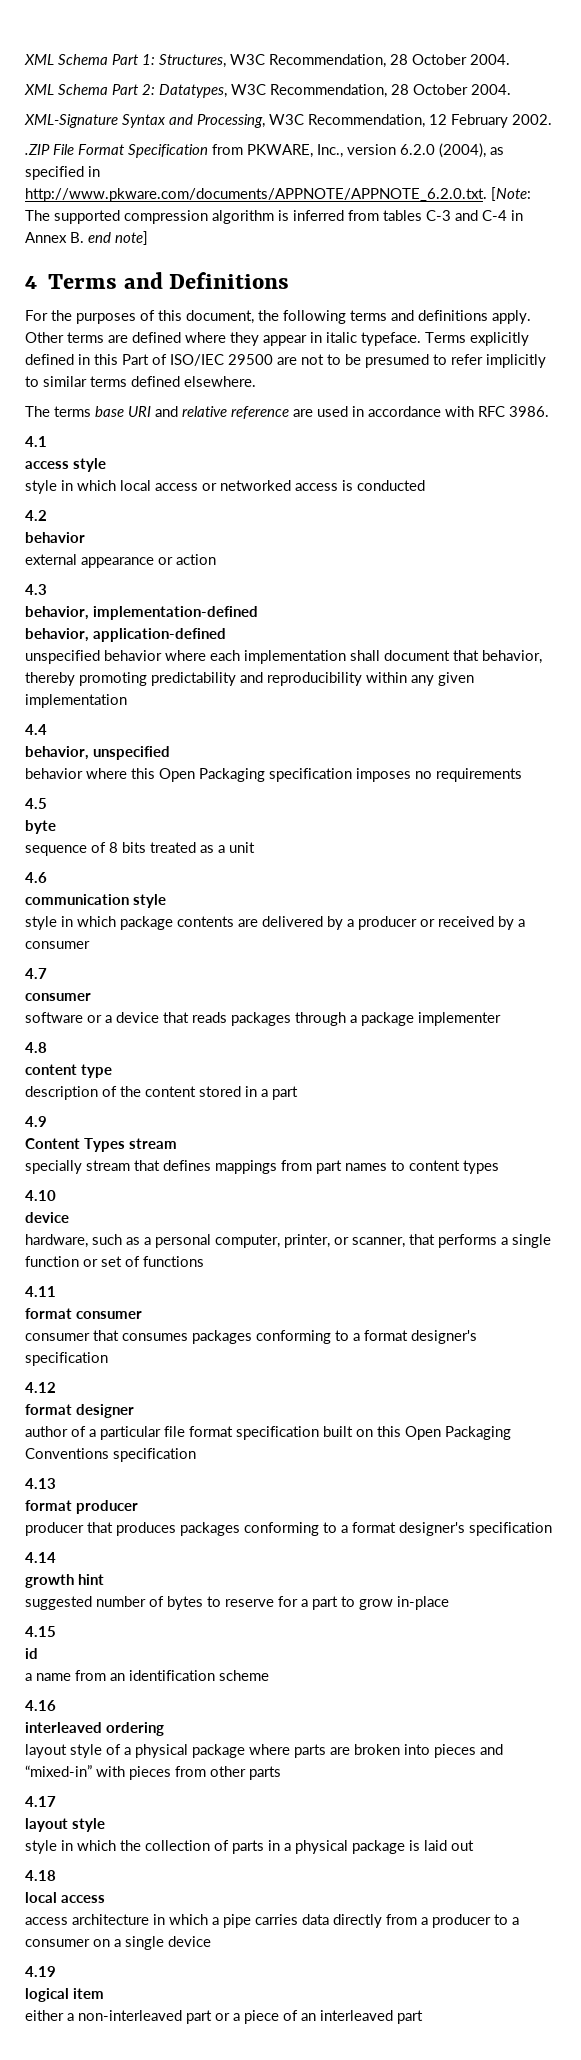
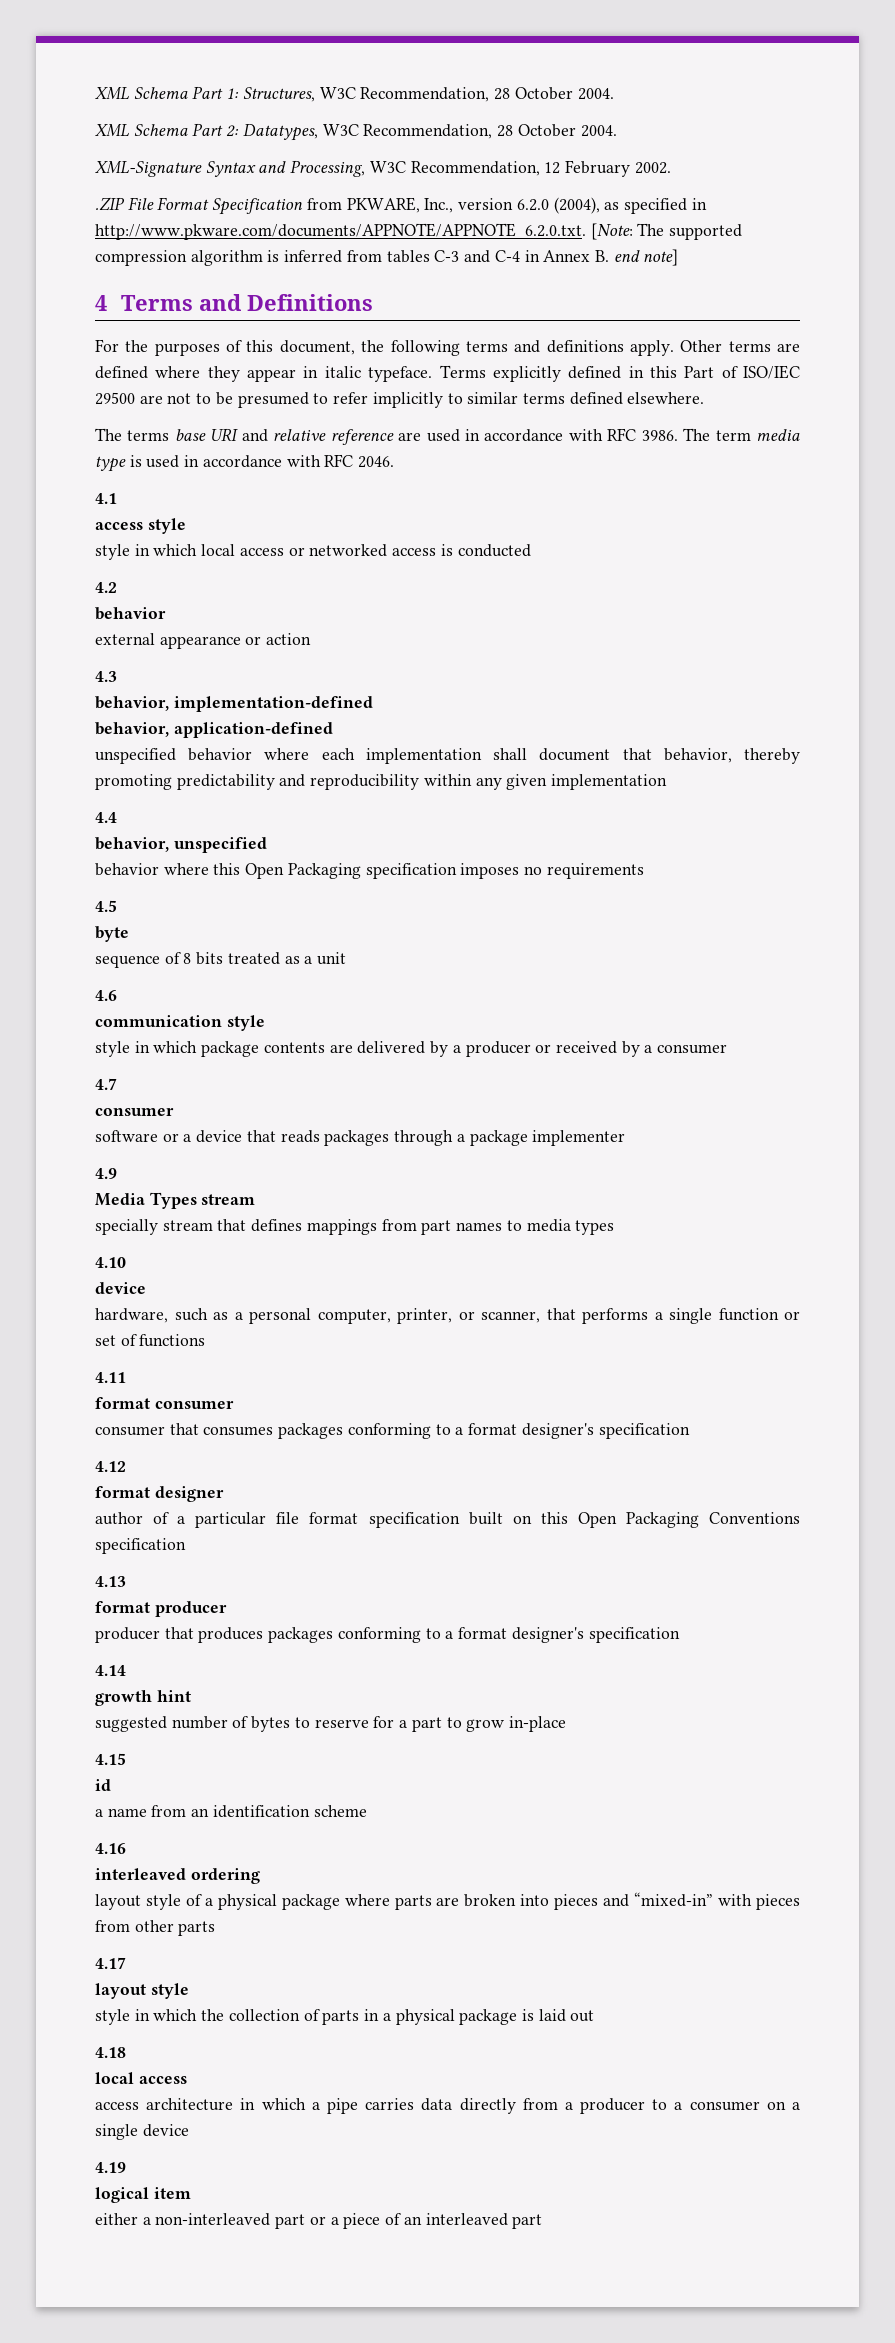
+ The term media type is used in accordance with RFC 2046.
- 4.8
- content type
- description of the content stored in a part
- Content Types stream
+ Media Types stream
- specially stream that defines mappings from part names to content types
+ specially stream that defines mappings from part names to media types

